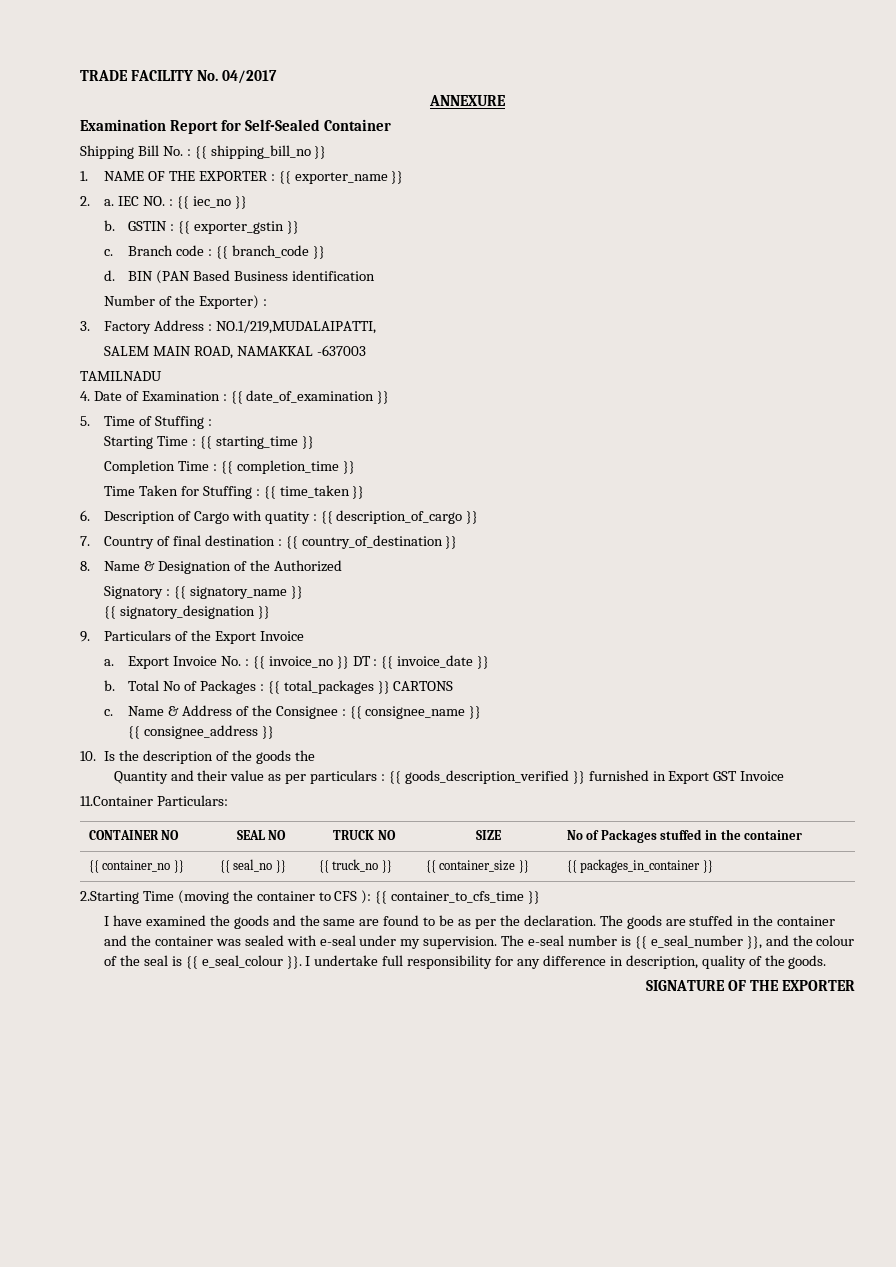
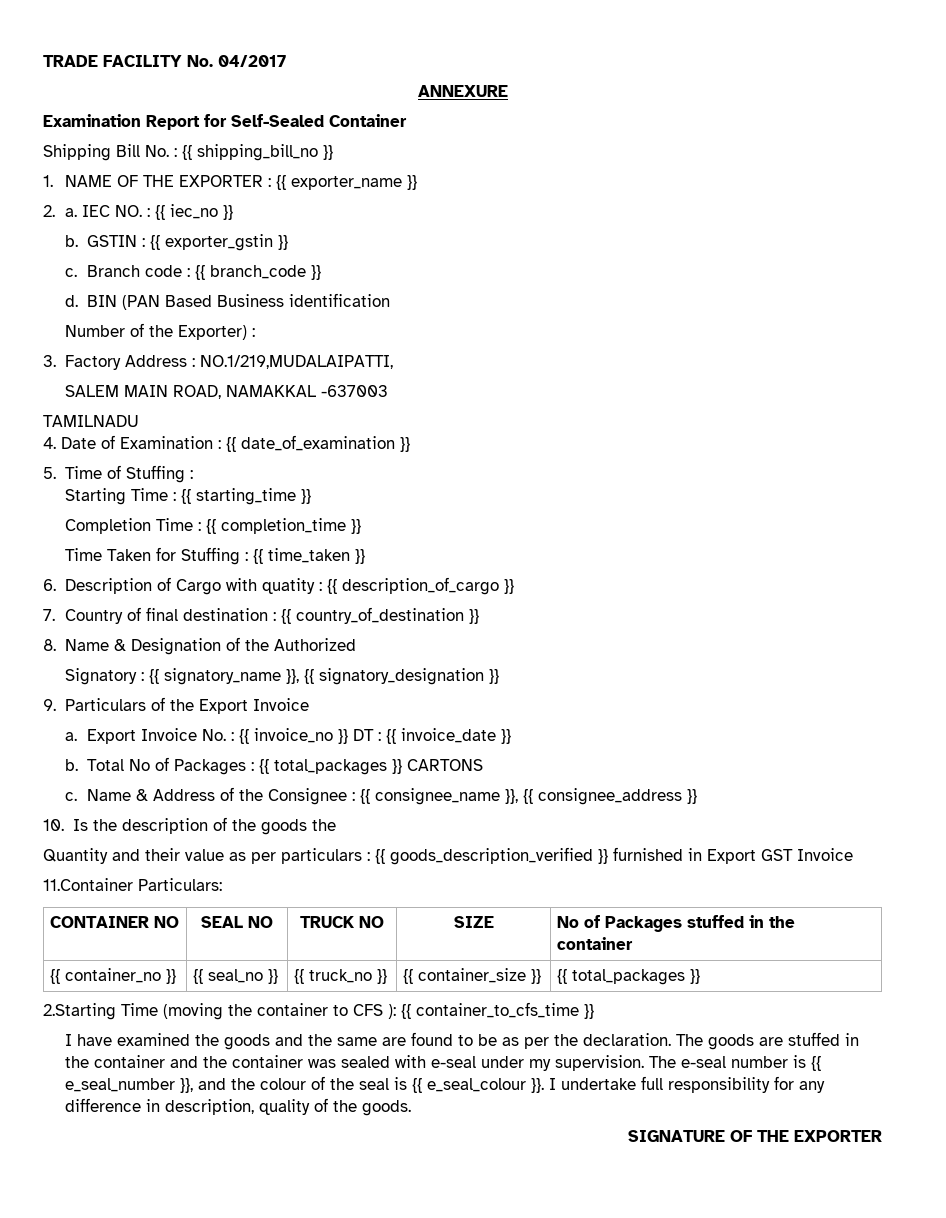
- Signatory : {{ signatory_name }}
- {{ signatory_designation }}
+ Signatory : {{ signatory_name }}, {{ signatory_designation }}
- Name & Address of the Consignee : {{ consignee_name }}
- {{ consignee_address }}
+ Name & Address of the Consignee : {{ consignee_name }}, {{ consignee_address }}
- {{ container_no }} | {{ seal_no }} | {{ truck_no }} | {{ container_size }} | {{ packages_in_container }}
+ {{ container_no }} | {{ seal_no }} | {{ truck_no }} | {{ container_size }} | {{ total_packages }}

